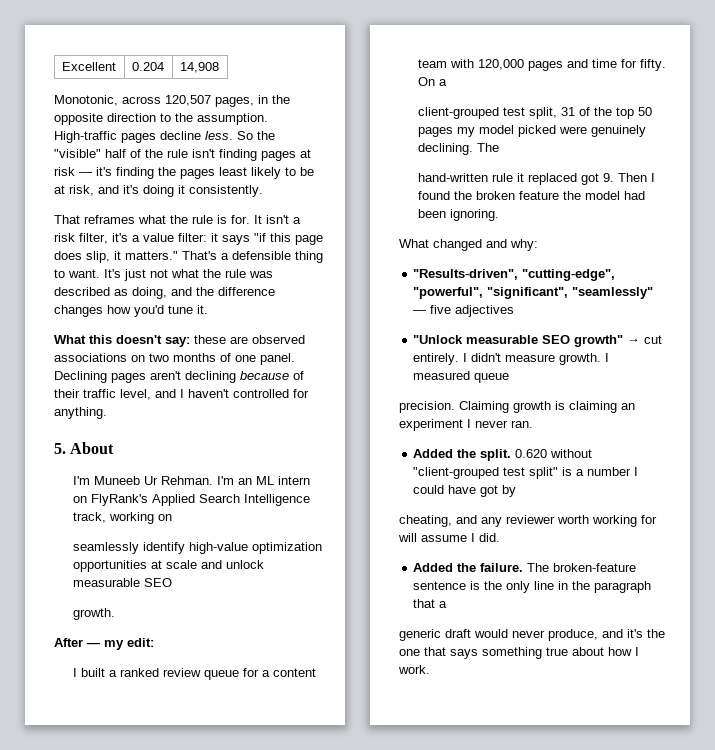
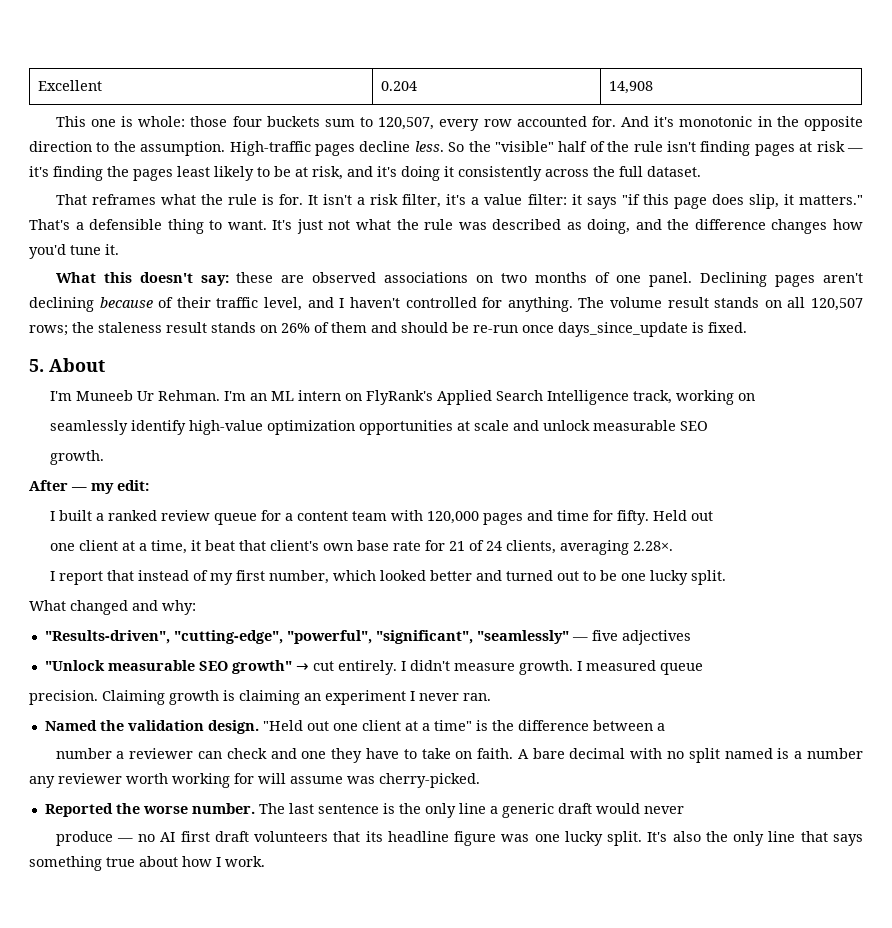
- Monotonic, across 120,507 pages, in the opposite direction to the assumption.
+ This one is whole: those four buckets sum to 120,507, every row accounted for. And it's monotonic in the opposite direction to the assumption.
- So the "visible" half of the rule isn't finding pages at risk — it's finding the pages least likely to be at risk, and it's doing it consistently.
+ So the "visible" half of the rule isn't finding pages at risk — it's finding the pages least likely to be at risk, and it's doing it consistently across the full dataset.
+ The volume result stands on all 120,507 rows; the staleness result stands on 26% of them and should be re-run once days_since_update is fixed.
- On a
- client-grouped test split, 31 of the top 50 pages my model picked were genuinely declining. The
- hand-written rule it replaced got 9. Then I found the broken feature the model had been ignoring.
+ Held out
+ one client at a time, it beat that client's own base rate for 21 of 24 clients, averaging 2.28×.
+ I report that instead of my first number, which looked better and turned out to be one lucky split.
- Added the split. 0.620 without "client-grouped test split" is a number I could have got by
- cheating, and any reviewer worth working for will assume I did.
- Added the failure. The broken-feature sentence is the only line in the paragraph that a
- generic draft would never produce, and it's the one that says something true about how I work.
+ Named the validation design. "Held out one client at a time" is the difference between a
+ number a reviewer can check and one they have to take on faith. A bare decimal with no split named is a number any reviewer worth working for will assume was cherry-picked.
+ Reported the worse number. The last sentence is the only line a generic draft would never
+ produce — no AI first draft volunteers that its headline figure was one lucky split. It's also the only line that says something true about how I work.

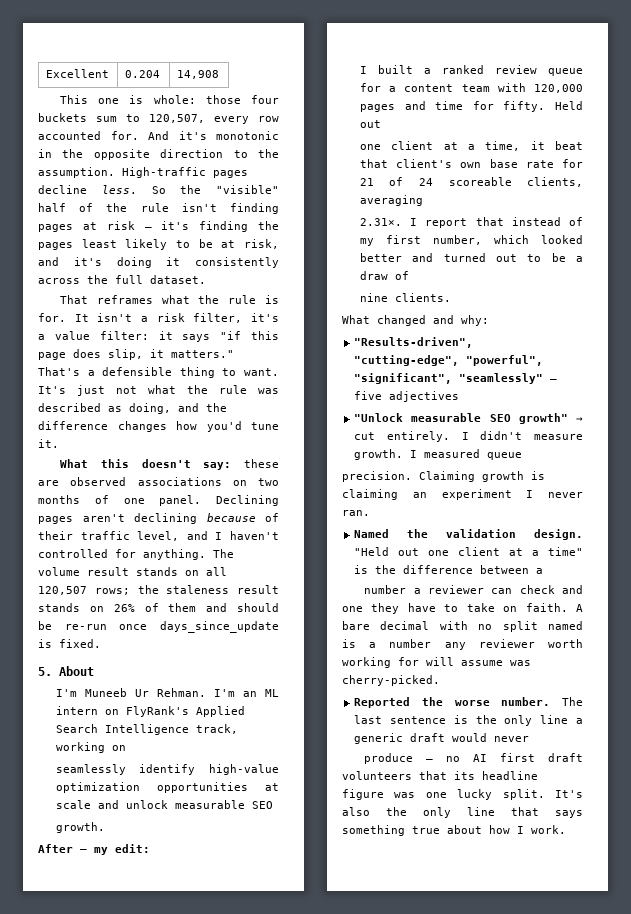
- one client at a time, it beat that client's own base rate for 21 of 24 clients, averaging 2.28×.
- I report that instead of my first number, which looked better and turned out to be one lucky split.
+ one client at a time, it beat that client's own base rate for 21 of 24 scoreable clients, averaging
+ 2.31×. I report that instead of my first number, which looked better and turned out to be a draw of
+ nine clients.

